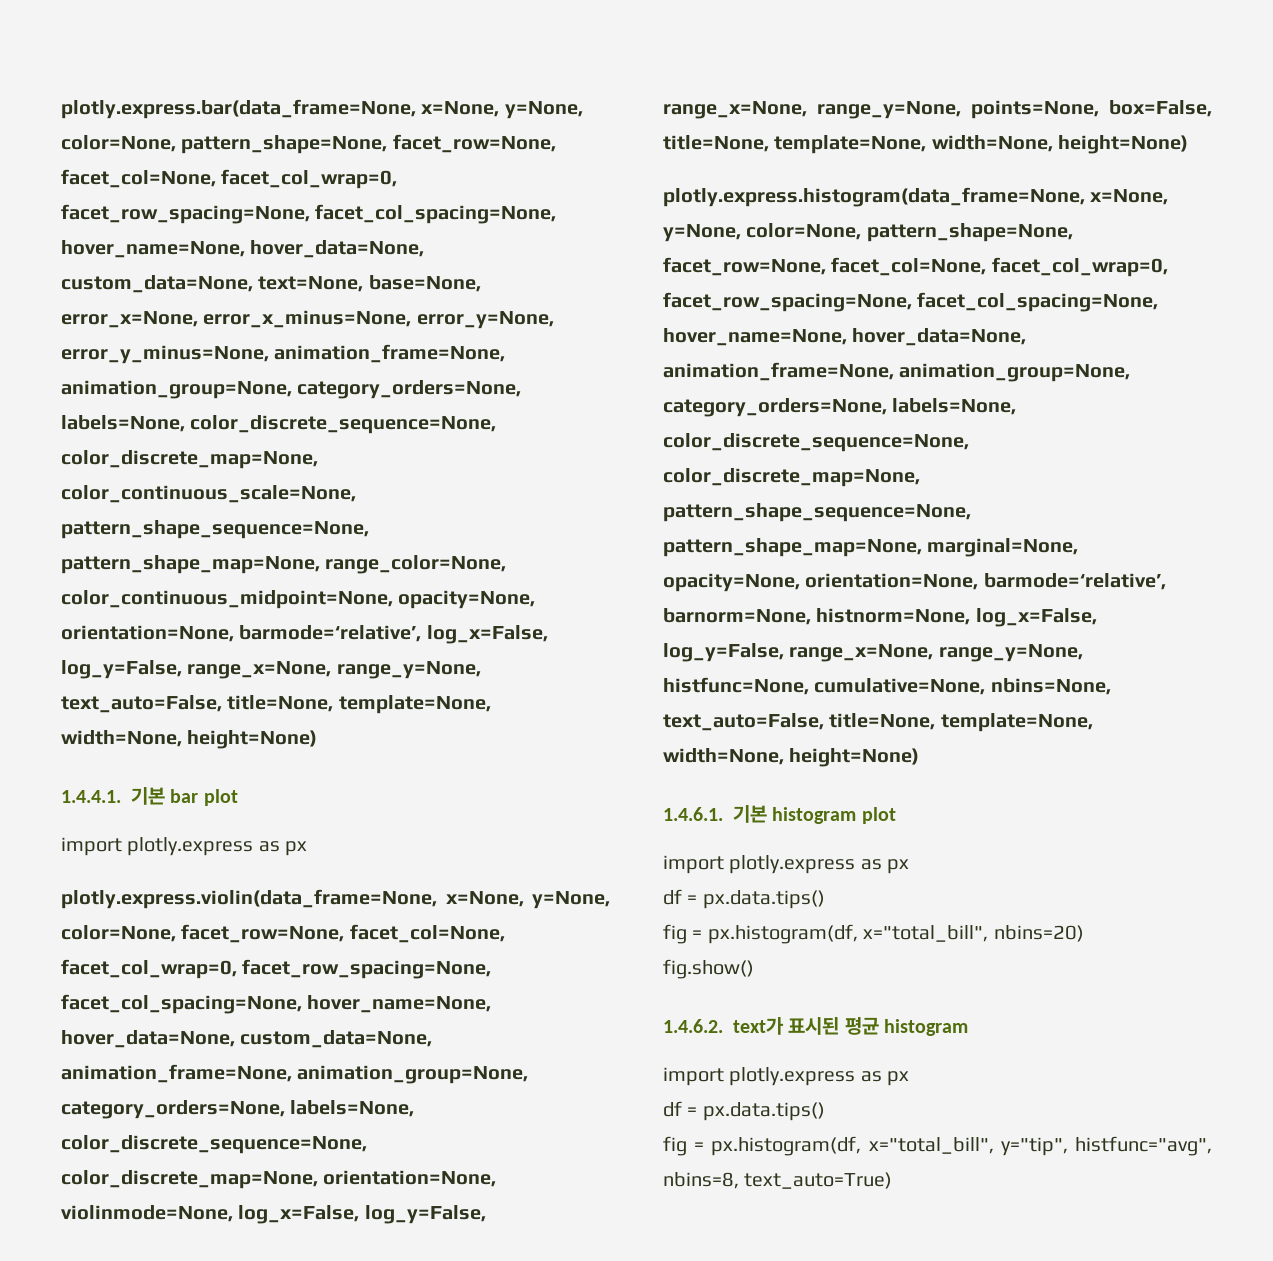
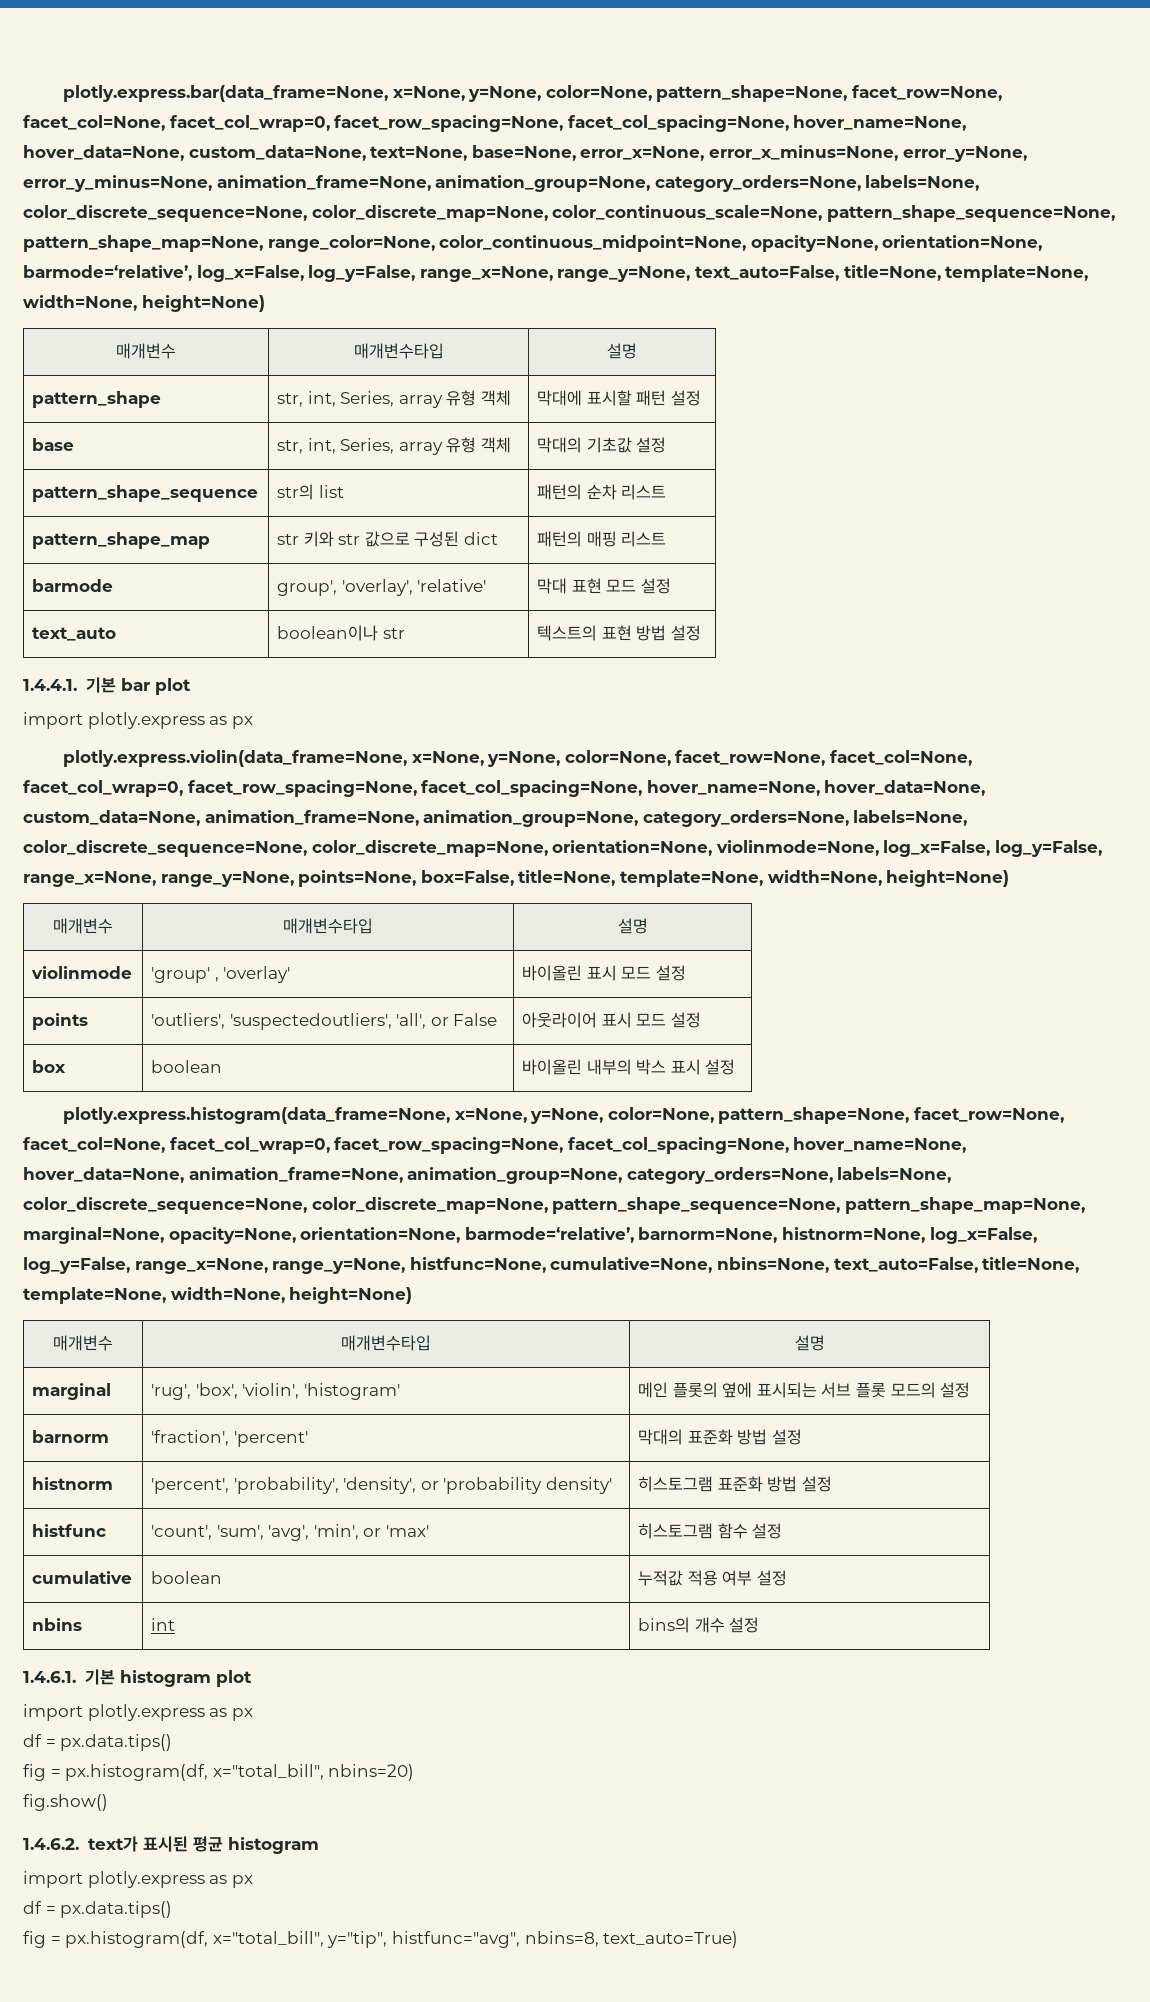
  plotly.express.bar(data_frame=None, x=None, y=None, color=None, pattern_shape=None, facet_row=None, facet_col=None, facet_col_wrap=0, facet_row_spacing=None, facet_col_spacing=None, hover_name=None, hover_data=None, custom_data=None, text=None, base=None, error_x=None, error_x_minus=None, error_y=None, error_y_minus=None, animation_frame=None, animation_group=None, category_orders=None, labels=None, color_discrete_sequence=None, color_discrete_map=None, color_continuous_scale=None, pattern_shape_sequence=None, pattern_shape_map=None, range_color=None, color_continuous_midpoint=None, opacity=None, orientation=None, barmode=‘relative’, log_x=False, log_y=False, range_x=None, range_y=None, text_auto=False, title=None, template=None, width=None, height=None)
+ 매개변수 | 매개변수타입 | 설명
+ pattern_shape | str, int, Series, array 유형 객체 | 막대에 표시할 패턴 설정
+ base | str, int, Series, array 유형 객체 | 막대의 기초값 설정
+ pattern_shape_sequence | str의 list | 패턴의 순차 리스트
+ pattern_shape_map | str 키와 str 값으로 구성된 dict | 패턴의 매핑 리스트
+ barmode | group', 'overlay', 'relative' | 막대 표현 모드 설정
+ text_auto | boolean이나 str | 텍스트의 표현 방법 설정
  plotly.express.violin(data_frame=None, x=None, y=None, color=None, facet_row=None, facet_col=None, facet_col_wrap=0, facet_row_spacing=None, facet_col_spacing=None, hover_name=None, hover_data=None, custom_data=None, animation_frame=None, animation_group=None, category_orders=None, labels=None, color_discrete_sequence=None, color_discrete_map=None, orientation=None, violinmode=None, log_x=False, log_y=False, range_x=None, range_y=None, points=None, box=False, title=None, template=None, width=None, height=None)
+ 매개변수 | 매개변수타입 | 설명
+ violinmode | 'group' , 'overlay' | 바이올린 표시 모드 설정
+ points | 'outliers', 'suspectedoutliers', 'all', or False | 아웃라이어 표시 모드 설정
+ box | boolean | 바이올린 내부의 박스 표시 설정
  plotly.express.histogram(data_frame=None, x=None, y=None, color=None, pattern_shape=None, facet_row=None, facet_col=None, facet_col_wrap=0, facet_row_spacing=None, facet_col_spacing=None, hover_name=None, hover_data=None, animation_frame=None, animation_group=None, category_orders=None, labels=None, color_discrete_sequence=None, color_discrete_map=None, pattern_shape_sequence=None, pattern_shape_map=None, marginal=None, opacity=None, orientation=None, barmode=‘relative’, barnorm=None, histnorm=None, log_x=False, log_y=False, range_x=None, range_y=None, histfunc=None, cumulative=None, nbins=None, text_auto=False, title=None, template=None, width=None, height=None)
+ 매개변수 | 매개변수타입 | 설명
+ marginal | 'rug', 'box', 'violin', 'histogram' | 메인 플롯의 옆에 표시되는 서브 플롯 모드의 설정
+ barnorm | 'fraction', 'percent' | 막대의 표준화 방법 설정
+ histnorm | 'percent', 'probability', 'density', or 'probability density' | 히스토그램 표준화 방법 설정
+ histfunc | 'count', 'sum', 'avg', 'min', or 'max' | 히스토그램 함수 설정
+ cumulative | boolean | 누적값 적용 여부 설정
+ nbins | int | bins의 개수 설정

